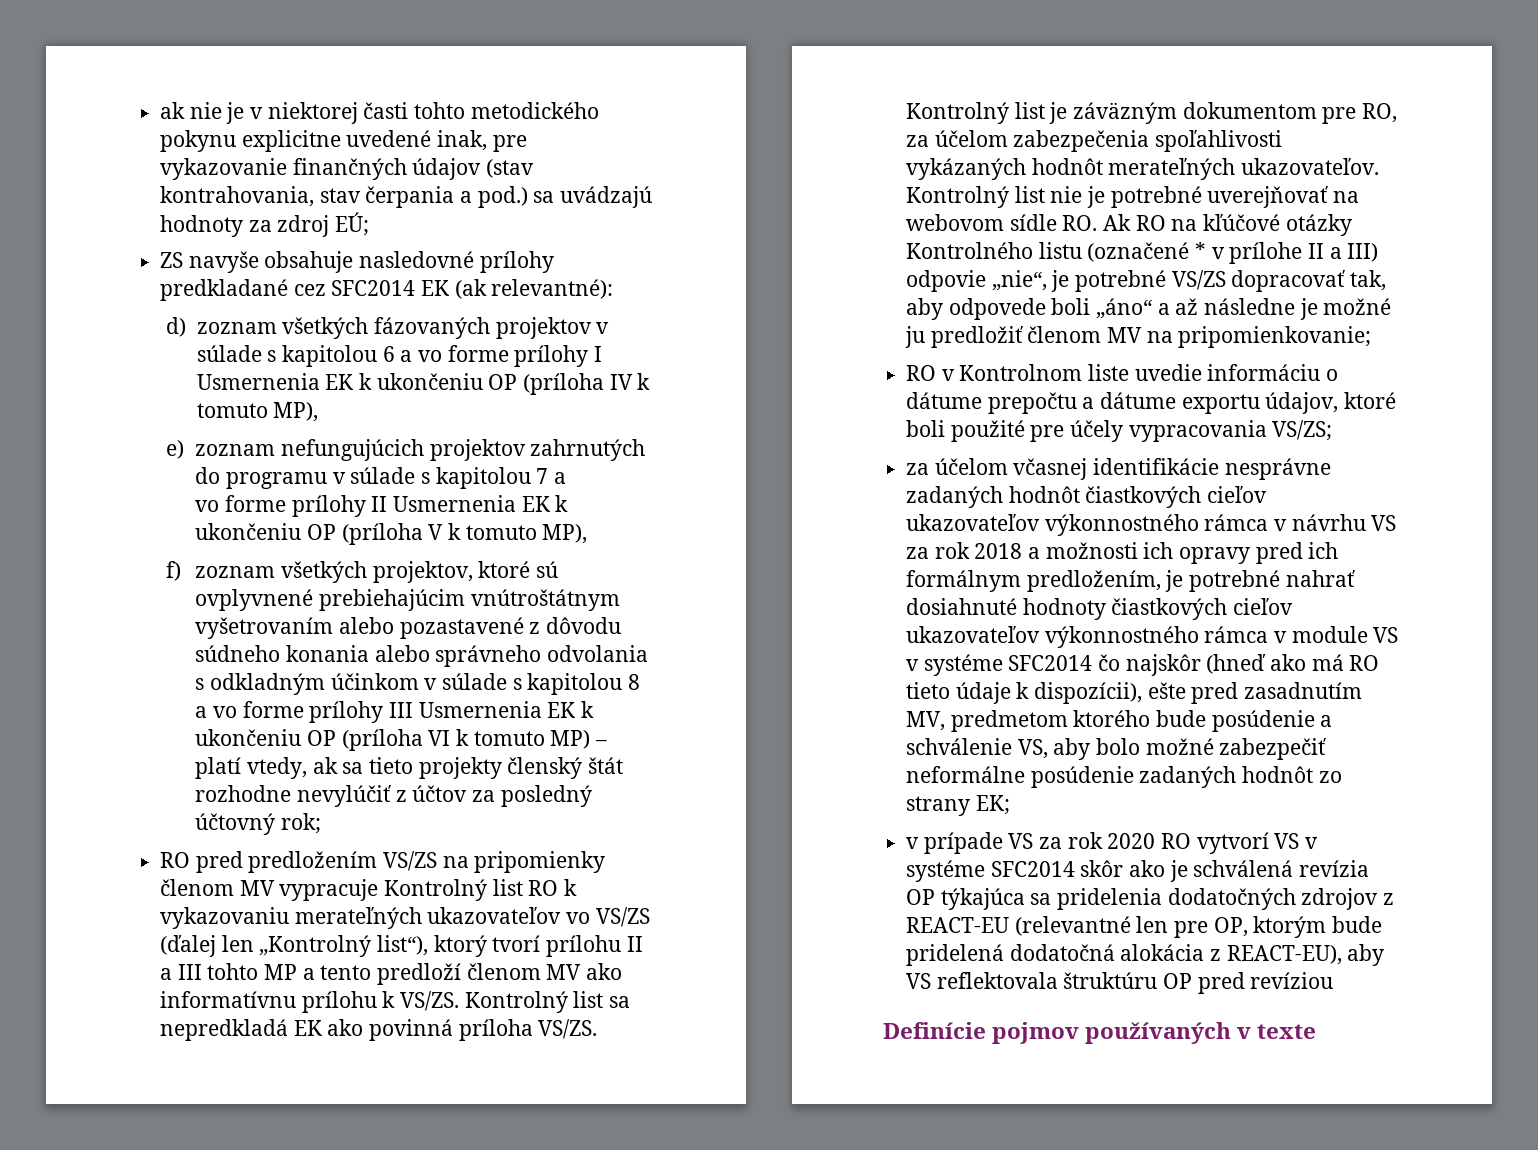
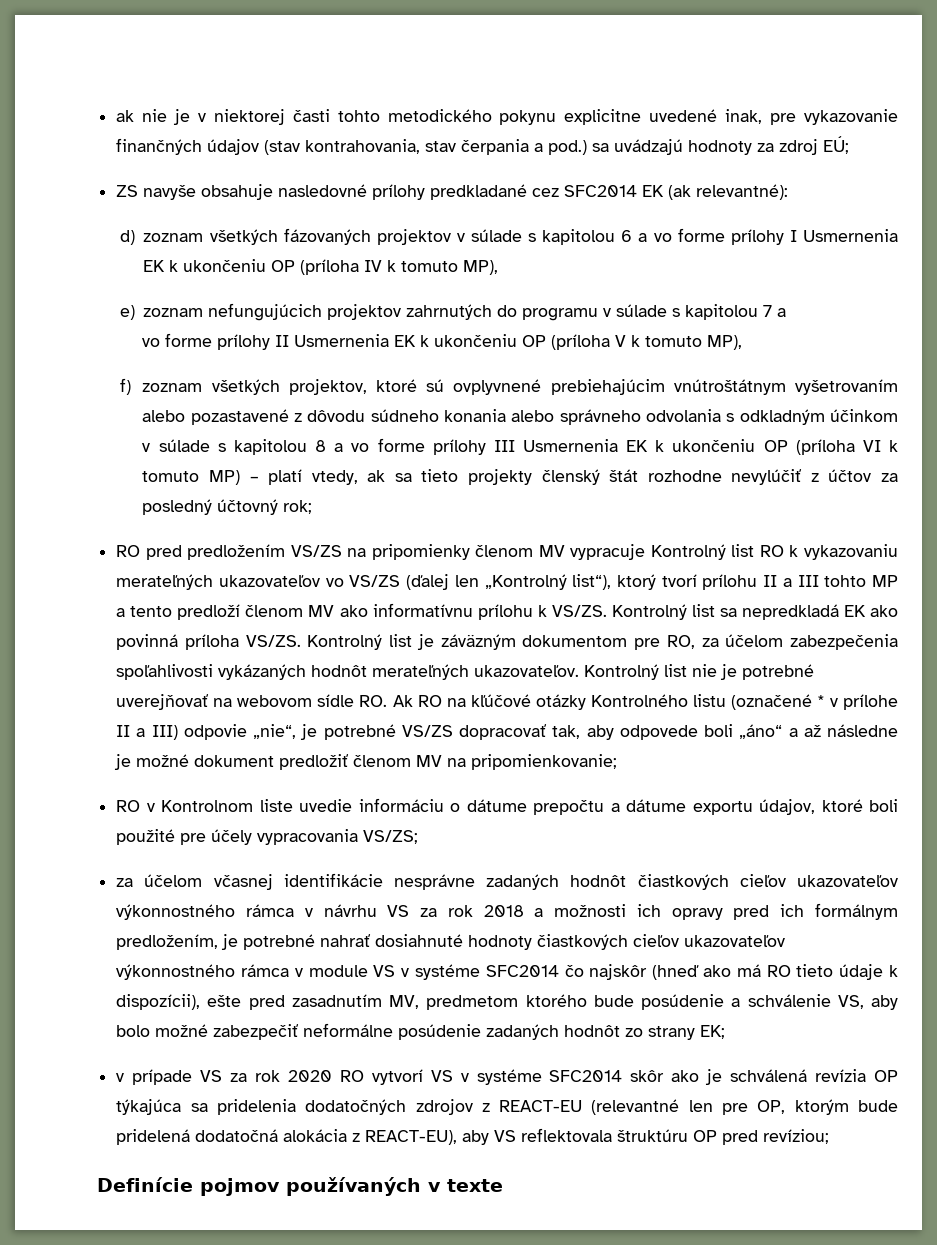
- Kontrolný list nie je potrebné uverejňovať na webovom sídle RO. Ak RO na kľúčové otázky Kontrolného listu (označené * v prílohe II a III) odpovie „nie“, je potrebné VS/ZS dopracovať tak, aby odpovede boli „áno“ a až následne je možné ju predložiť členom MV na pripomienkovanie;
+ Kontrolný list nie je potrebné uverejňovať na webovom sídle RO. Ak RO na kľúčové otázky Kontrolného listu (označené * v prílohe II a III) odpovie „nie“, je potrebné VS/ZS dopracovať tak, aby odpovede boli „áno“ a až následne je možné dokument predložiť členom MV na pripomienkovanie;
- v prípade VS za rok 2020 RO vytvorí VS v systéme SFC2014 skôr ako je schválená revízia OP týkajúca sa pridelenia dodatočných zdrojov z REACT-EU (relevantné len pre OP, ktorým bude pridelená dodatočná alokácia z REACT-EU), aby VS reflektovala štruktúru OP pred revíziou
+ v prípade VS za rok 2020 RO vytvorí VS v systéme SFC2014 skôr ako je schválená revízia OP týkajúca sa pridelenia dodatočných zdrojov z REACT-EU (relevantné len pre OP, ktorým bude pridelená dodatočná alokácia z REACT-EU), aby VS reflektovala štruktúru OP pred revíziou;

